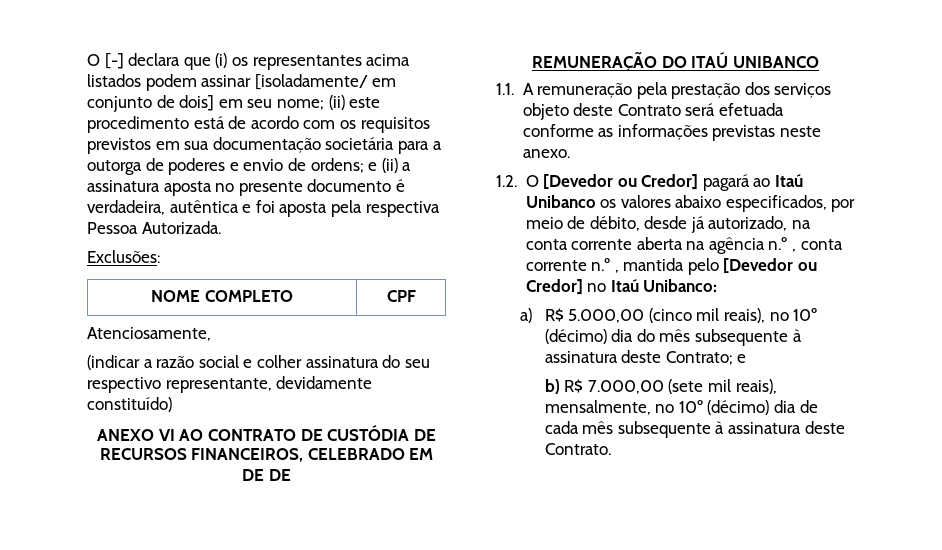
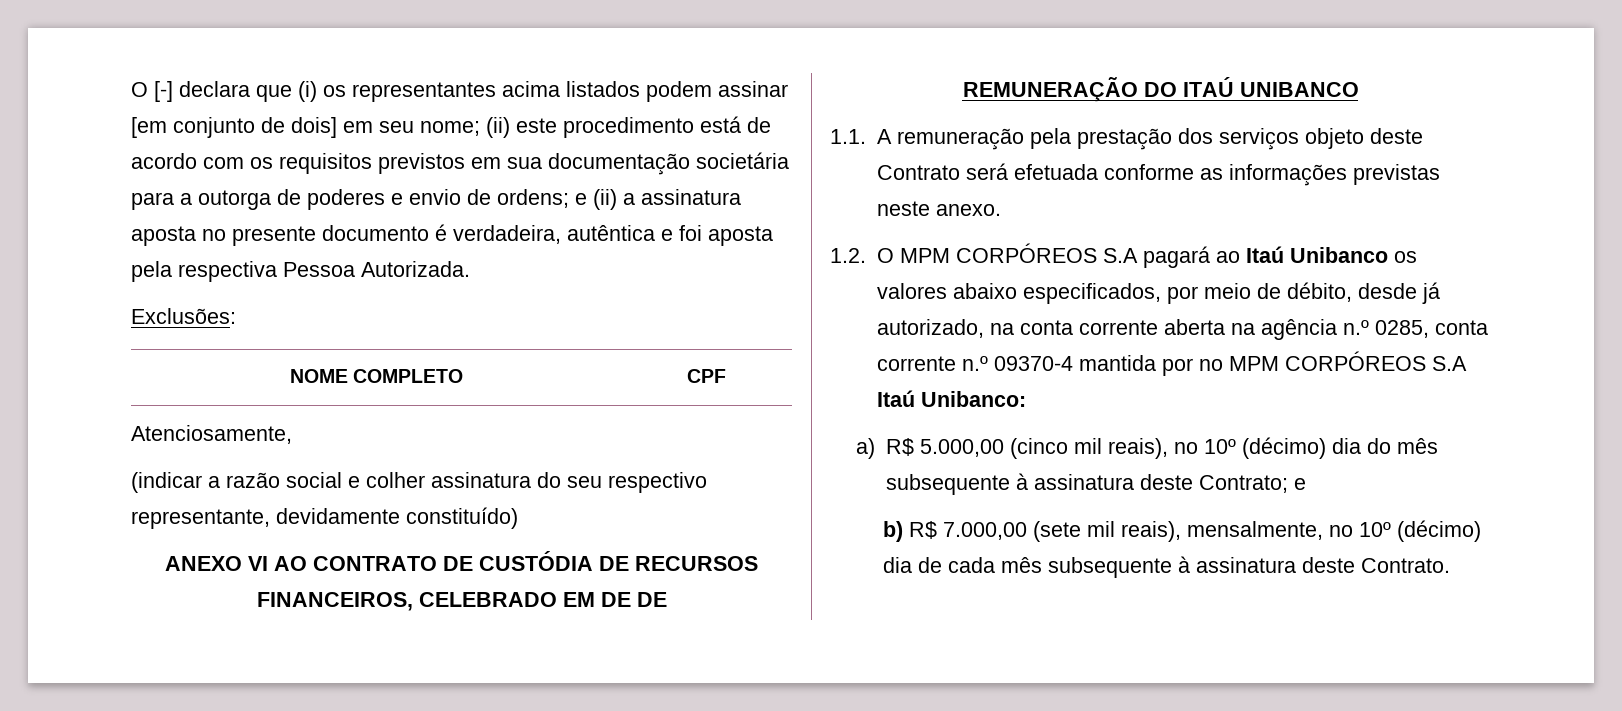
- O [-] declara que (i) os representantes acima listados podem assinar [isoladamente/ em conjunto de dois] em seu nome; (ii) este procedimento está de acordo com os requisitos previstos em sua documentação societária para a outorga de poderes e envio de ordens; e (ii) a assinatura aposta no presente documento é verdadeira, autêntica e foi aposta pela respectiva Pessoa Autorizada.
+ O [-] declara que (i) os representantes acima listados podem assinar [em conjunto de dois] em seu nome; (ii) este procedimento está de acordo com os requisitos previstos em sua documentação societária para a outorga de poderes e envio de ordens; e (ii) a assinatura aposta no presente documento é verdadeira, autêntica e foi aposta pela respectiva Pessoa Autorizada.
- 1.2. O [Devedor ou Credor] pagará ao Itaú Unibanco os valores abaixo especificados, por meio de débito, desde já autorizado, na conta corrente aberta na agência n.º , conta corrente n.º , mantida pelo [Devedor ou Credor] no Itaú Unibanco:
+ 1.2. O MPM CORPÓREOS S.A pagará ao Itaú Unibanco os valores abaixo especificados, por meio de débito, desde já autorizado, na conta corrente aberta na agência n.º 0285, conta corrente n.º 09370-4 mantida por no MPM CORPÓREOS S.A Itaú Unibanco:

